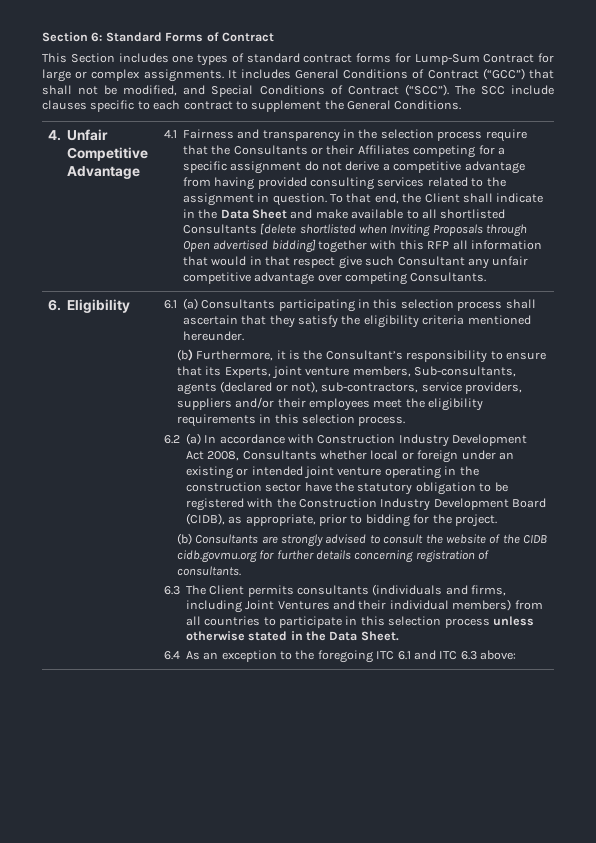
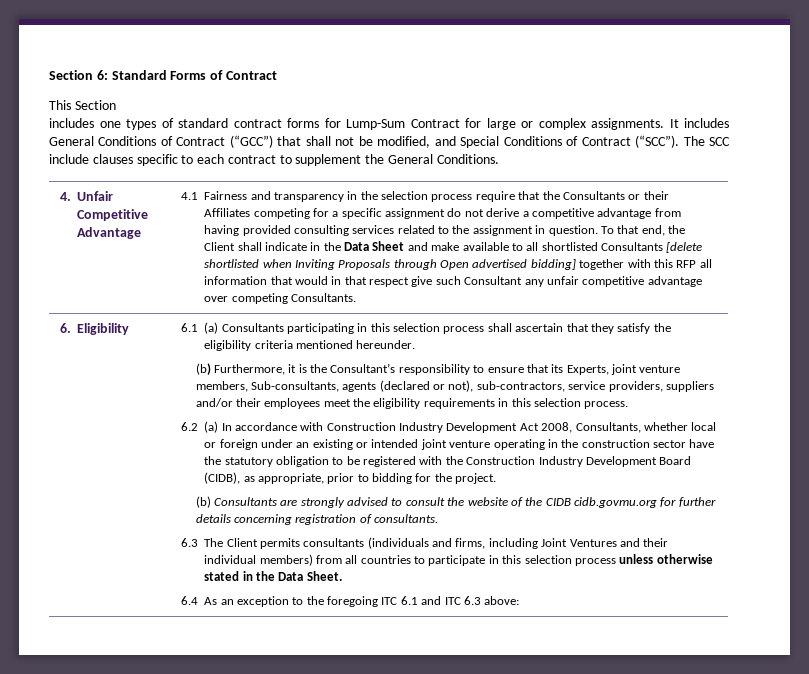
- This Section includes one types of standard contract forms for Lump-Sum Contract for large or complex assignments.
+ This Section
+ includes one types of standard contract forms for Lump-Sum Contract for large or complex assignments.
- 6.2 (a) In accordance with Construction Industry Development Act 2008, Consultants whether local or foreign under an existing or intended joint venture operating in the construction sector have the statutory obligation to be registered with the Construction Industry Development Board (CIDB), as appropriate, prior to bidding for the project.
+ 6.2 (a) In accordance with Construction Industry Development Act 2008, Consultants, whether local or foreign under an existing or intended joint venture operating in the construction sector have the statutory obligation to be registered with the Construction Industry Development Board (CIDB), as appropriate, prior to bidding for the project.

